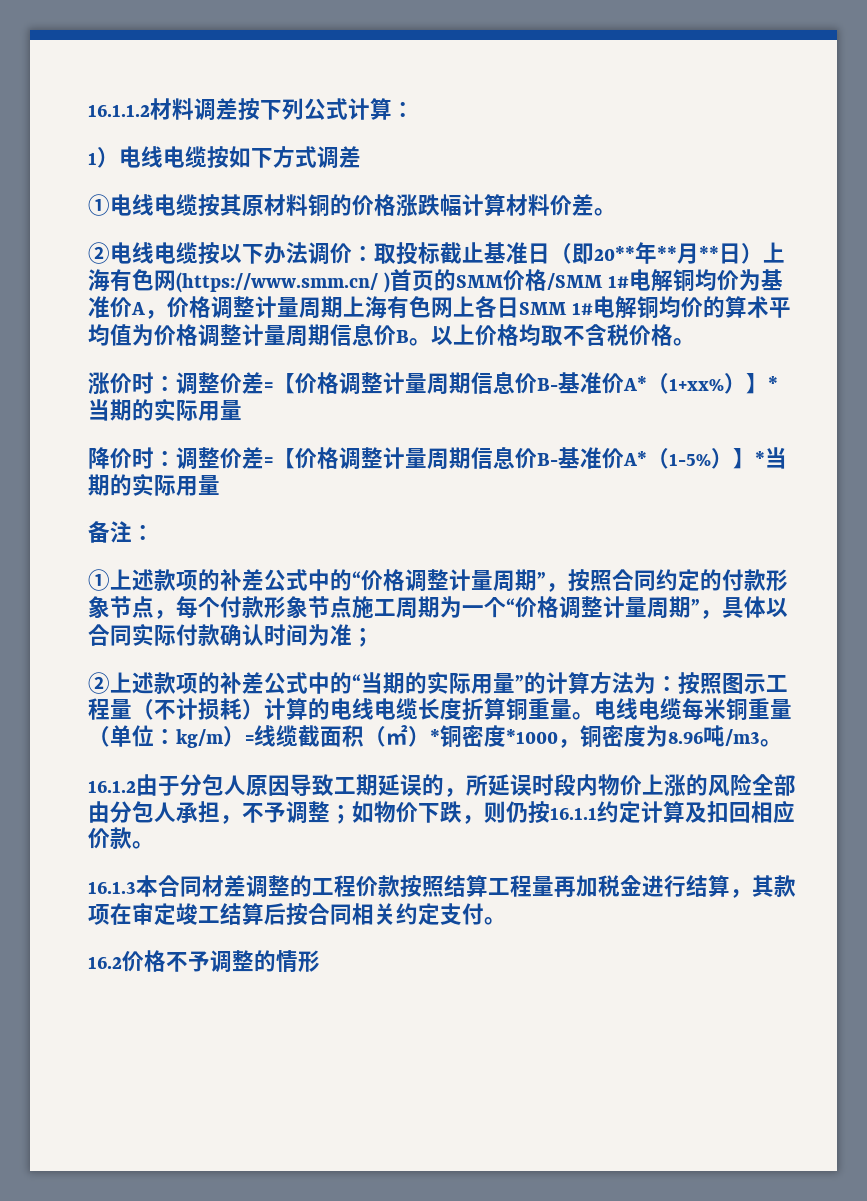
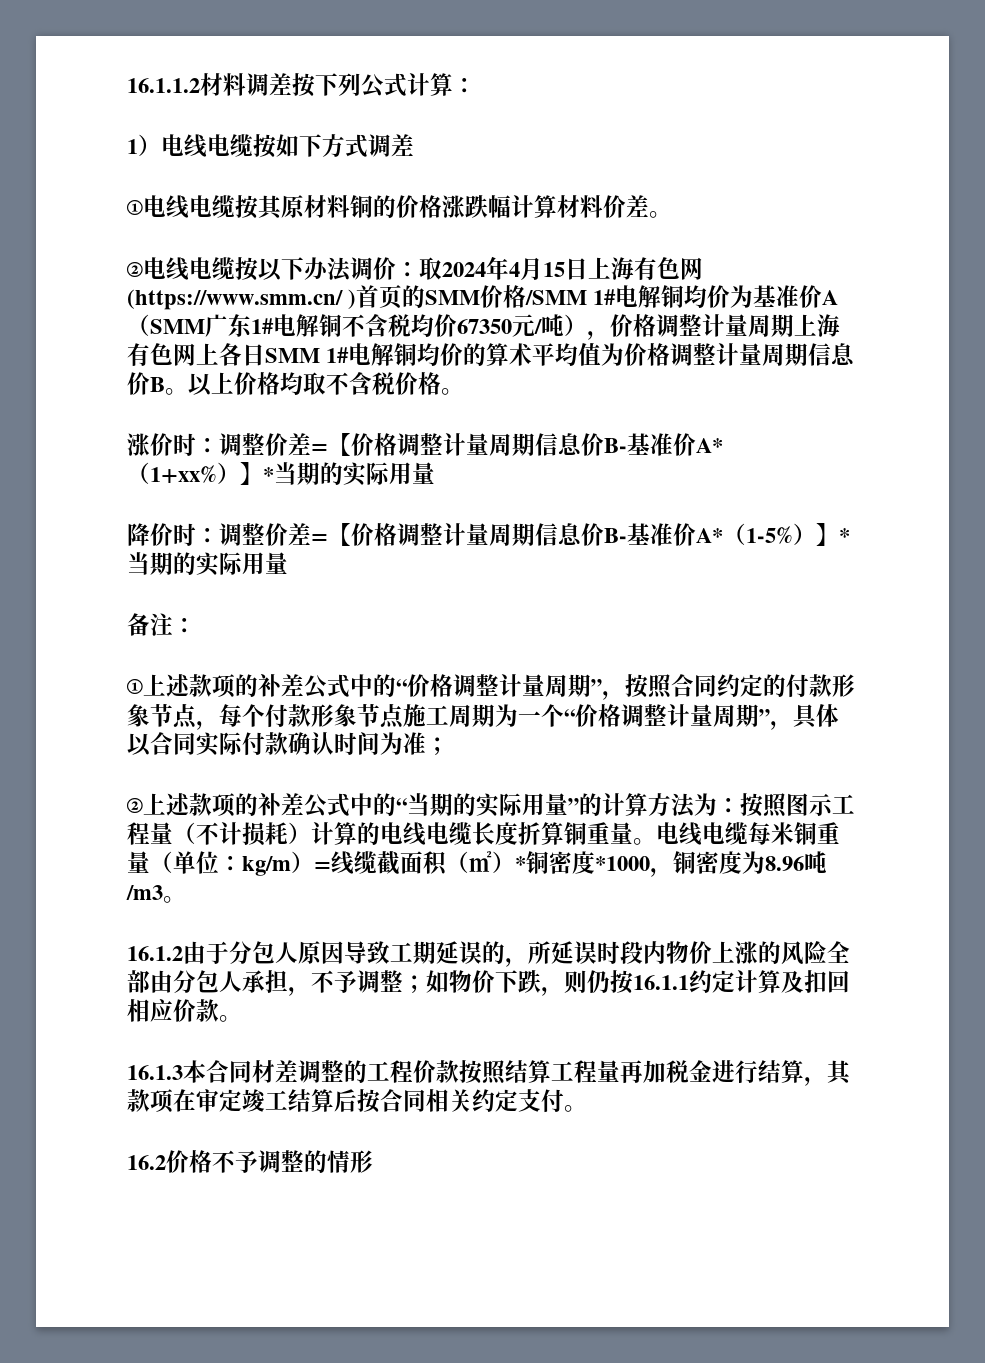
- ②电线电缆按以下办法调价：取投标截止基准日（即20**年**月**日）上海有色网(https://www.smm.cn/ )首页的SMM价格/SMM 1#电解铜均价为基准价A，价格调整计量周期上海有色网上各日SMM 1#电解铜均价的算术平均值为价格调整计量周期信息价B。
+ ②电线电缆按以下办法调价：取2024年4月15日上海有色网(https://www.smm.cn/ )首页的SMM价格/SMM 1#电解铜均价为基准价A（SMM广东1#电解铜不含税均价67350元/吨），价格调整计量周期上海有色网上各日SMM 1#电解铜均价的算术平均值为价格调整计量周期信息价B。

